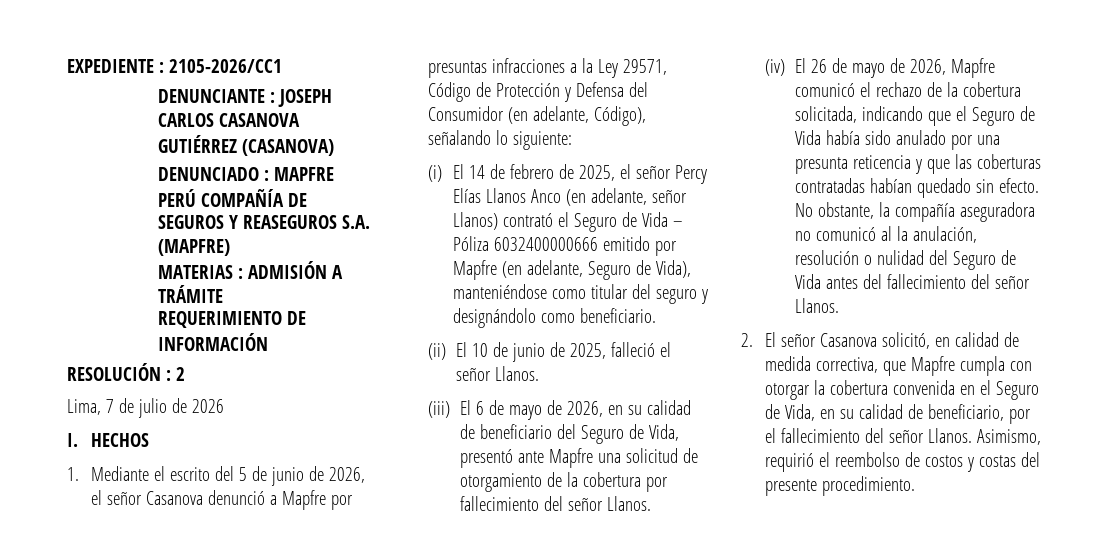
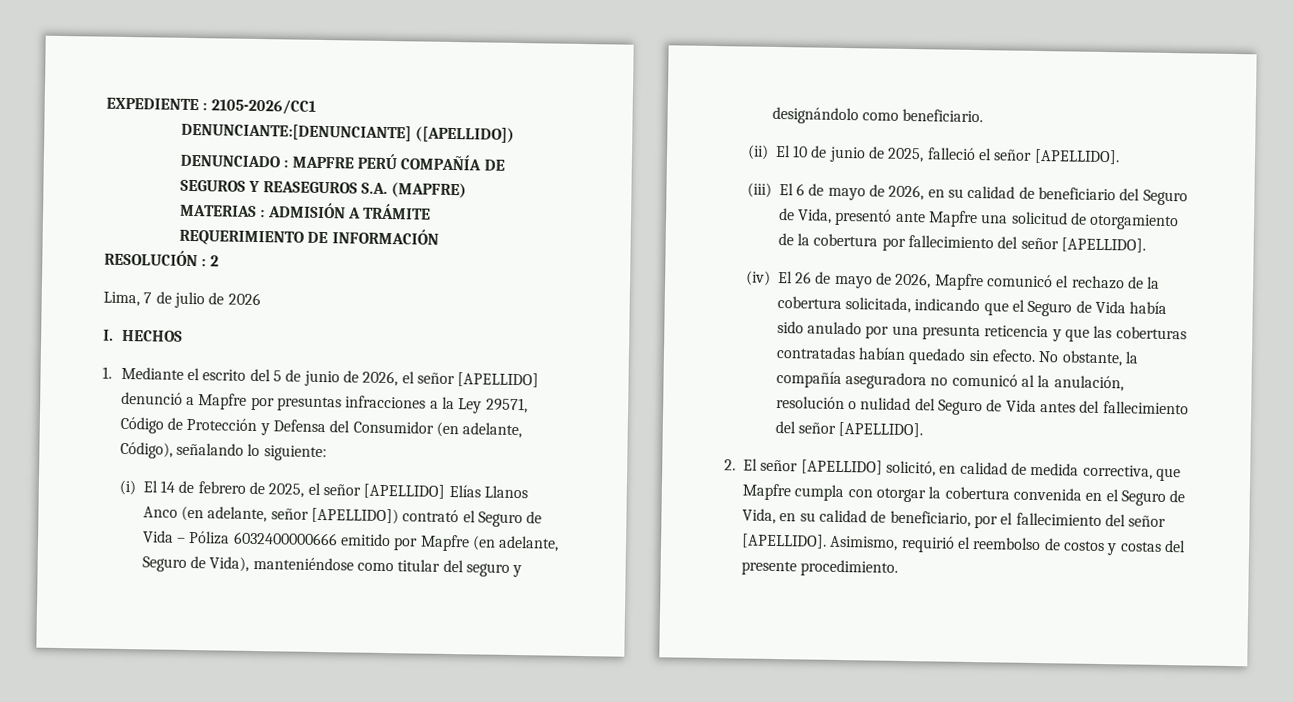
- DENUNCIANTE : JOSEPH CARLOS CASANOVA GUTIÉRREZ (CASANOVA)
+ DENUNCIANTE:[DENUNCIANTE] ([APELLIDO])
- 1. Mediante el escrito del 5 de junio de 2026, el señor Casanova denunció a Mapfre por presuntas infracciones a la Ley 29571, Código de Protección y Defensa del Consumidor (en adelante, Código), señalando lo siguiente:
+ 1. Mediante el escrito del 5 de junio de 2026, el señor [APELLIDO] denunció a Mapfre por presuntas infracciones a la Ley 29571, Código de Protección y Defensa del Consumidor (en adelante, Código), señalando lo siguiente:
- (i) El 14 de febrero de 2025, el señor Percy Elías Llanos Anco (en adelante, señor Llanos) contrató el Seguro de Vida – Póliza 6032400000666 emitido por Mapfre (en adelante, Seguro de Vida), manteniéndose como titular del seguro y designándolo como beneficiario.
+ (i) El 14 de febrero de 2025, el señor [APELLIDO] Elías Llanos Anco (en adelante, señor [APELLIDO]) contrató el Seguro de Vida – Póliza 6032400000666 emitido por Mapfre (en adelante, Seguro de Vida), manteniéndose como titular del seguro y designándolo como beneficiario.
- (ii) El 10 de junio de 2025, falleció el señor Llanos.
+ (ii) El 10 de junio de 2025, falleció el señor [APELLIDO].
- (iii) El 6 de mayo de 2026, en su calidad de beneficiario del Seguro de Vida, presentó ante Mapfre una solicitud de otorgamiento de la cobertura por fallecimiento del señor Llanos.
+ (iii) El 6 de mayo de 2026, en su calidad de beneficiario del Seguro de Vida, presentó ante Mapfre una solicitud de otorgamiento de la cobertura por fallecimiento del señor [APELLIDO].
- No obstante, la compañía aseguradora no comunicó al la anulación, resolución o nulidad del Seguro de Vida antes del fallecimiento del señor Llanos.
+ No obstante, la compañía aseguradora no comunicó al la anulación, resolución o nulidad del Seguro de Vida antes del fallecimiento del señor [APELLIDO].
- 2. El señor Casanova solicitó, en calidad de medida correctiva, que Mapfre cumpla con otorgar la cobertura convenida en el Seguro de Vida, en su calidad de beneficiario, por el fallecimiento del señor Llanos.
+ 2. El señor [APELLIDO] solicitó, en calidad de medida correctiva, que Mapfre cumpla con otorgar la cobertura convenida en el Seguro de Vida, en su calidad de beneficiario, por el fallecimiento del señor [APELLIDO].

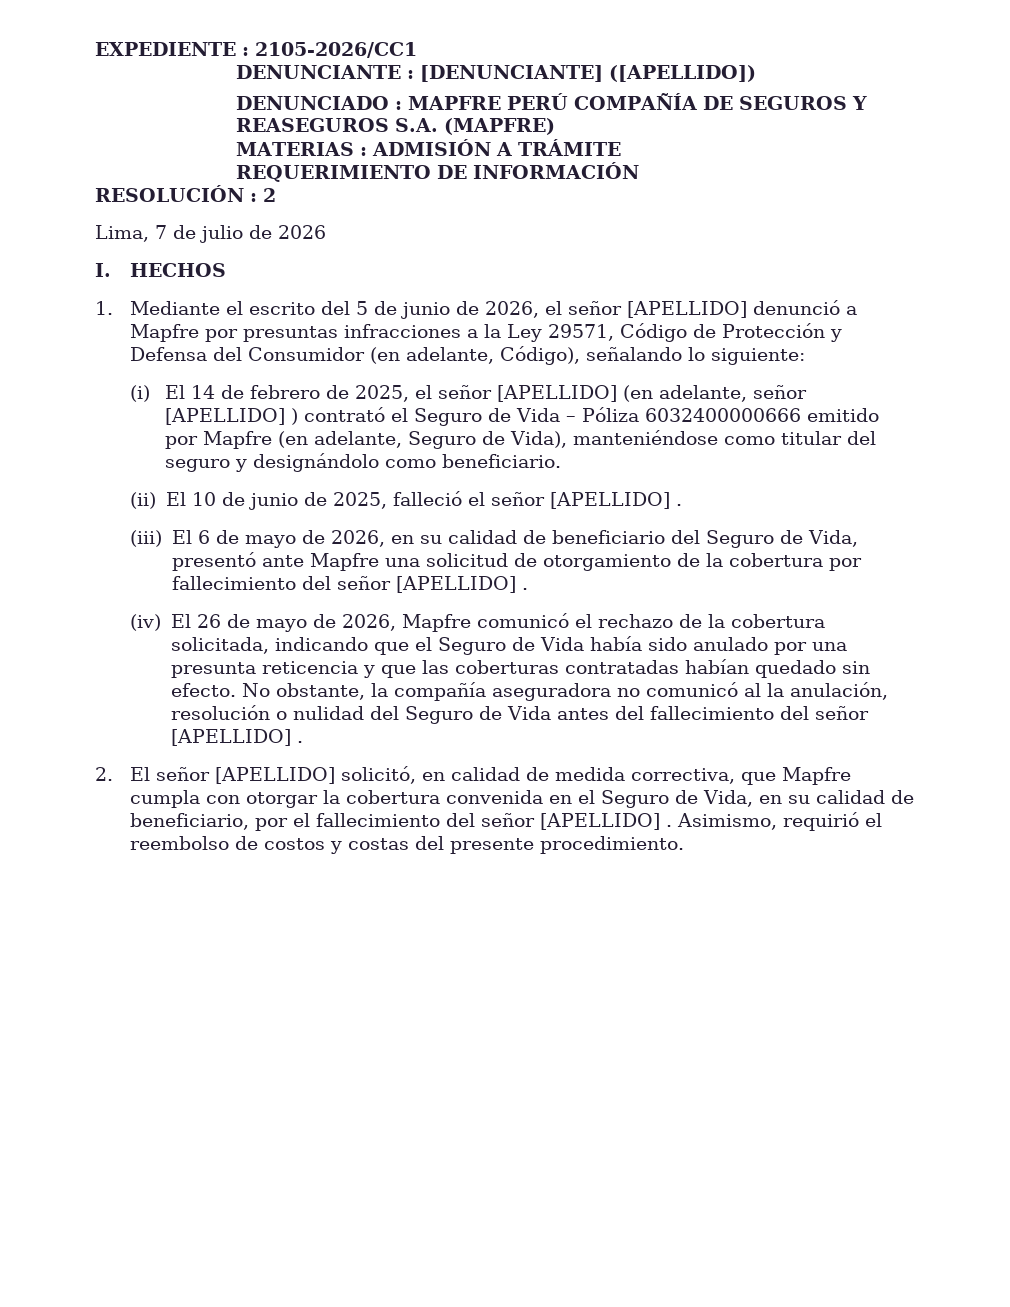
- DENUNCIANTE:[DENUNCIANTE] ([APELLIDO])
+ DENUNCIANTE : [DENUNCIANTE] ([APELLIDO])
- (i) El 14 de febrero de 2025, el señor [APELLIDO] Elías Llanos Anco (en adelante, señor [APELLIDO]) contrató el Seguro de Vida – Póliza 6032400000666 emitido por Mapfre (en adelante, Seguro de Vida), manteniéndose como titular del seguro y designándolo como beneficiario.
+ (i) El 14 de febrero de 2025, el señor [APELLIDO] (en adelante, señor [APELLIDO] ) contrató el Seguro de Vida – Póliza 6032400000666 emitido por Mapfre (en adelante, Seguro de Vida), manteniéndose como titular del seguro y designándolo como beneficiario.
- (ii) El 10 de junio de 2025, falleció el señor [APELLIDO].
+ (ii) El 10 de junio de 2025, falleció el señor [APELLIDO] .
- (iii) El 6 de mayo de 2026, en su calidad de beneficiario del Seguro de Vida, presentó ante Mapfre una solicitud de otorgamiento de la cobertura por fallecimiento del señor [APELLIDO].
+ (iii) El 6 de mayo de 2026, en su calidad de beneficiario del Seguro de Vida, presentó ante Mapfre una solicitud de otorgamiento de la cobertura por fallecimiento del señor [APELLIDO] .
- No obstante, la compañía aseguradora no comunicó al la anulación, resolución o nulidad del Seguro de Vida antes del fallecimiento del señor [APELLIDO].
+ No obstante, la compañía aseguradora no comunicó al la anulación, resolución o nulidad del Seguro de Vida antes del fallecimiento del señor [APELLIDO] .
- 2. El señor [APELLIDO] solicitó, en calidad de medida correctiva, que Mapfre cumpla con otorgar la cobertura convenida en el Seguro de Vida, en su calidad de beneficiario, por el fallecimiento del señor [APELLIDO].
+ 2. El señor [APELLIDO] solicitó, en calidad de medida correctiva, que Mapfre cumpla con otorgar la cobertura convenida en el Seguro de Vida, en su calidad de beneficiario, por el fallecimiento del señor [APELLIDO] .

